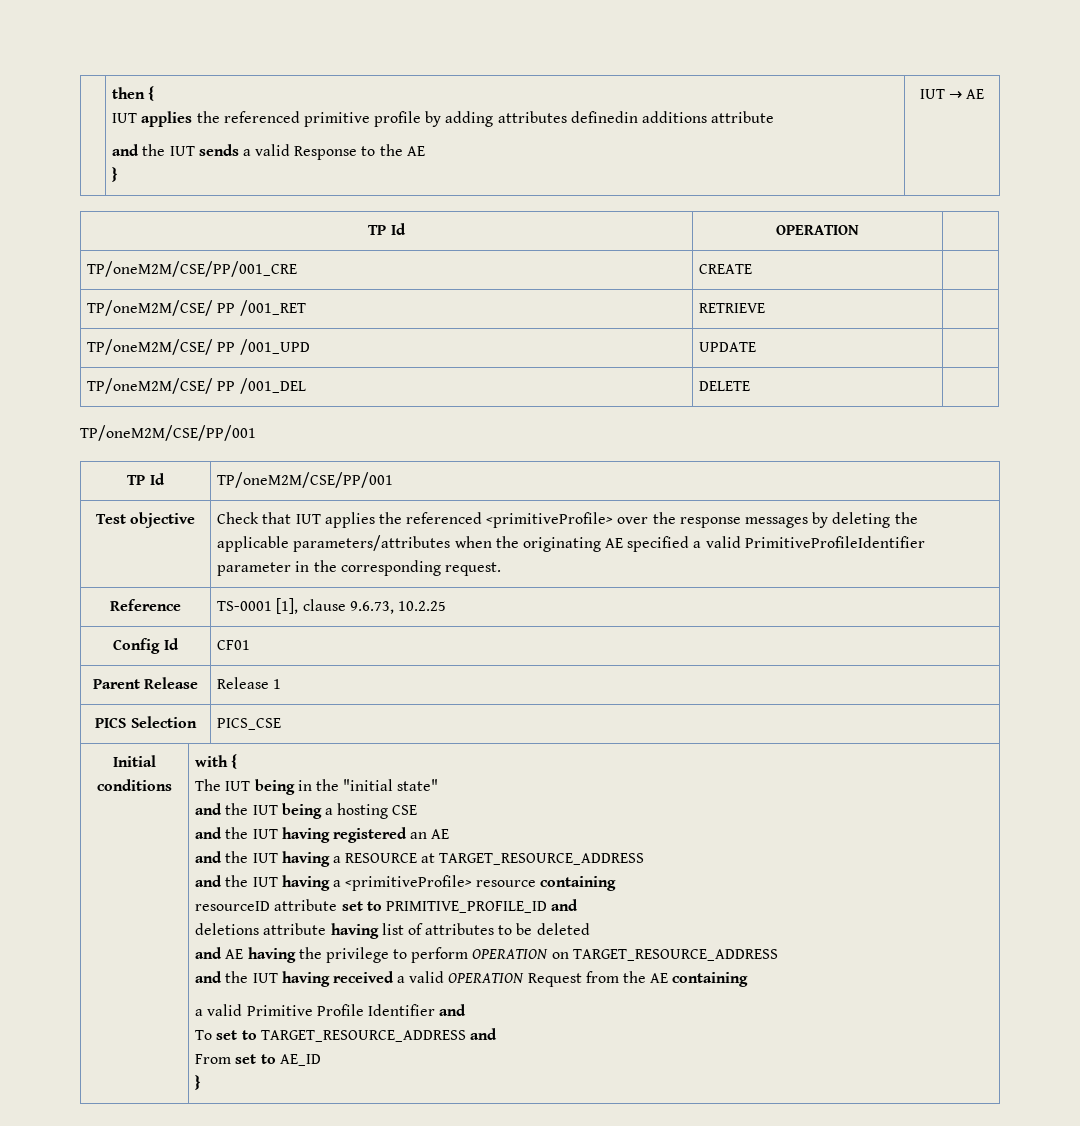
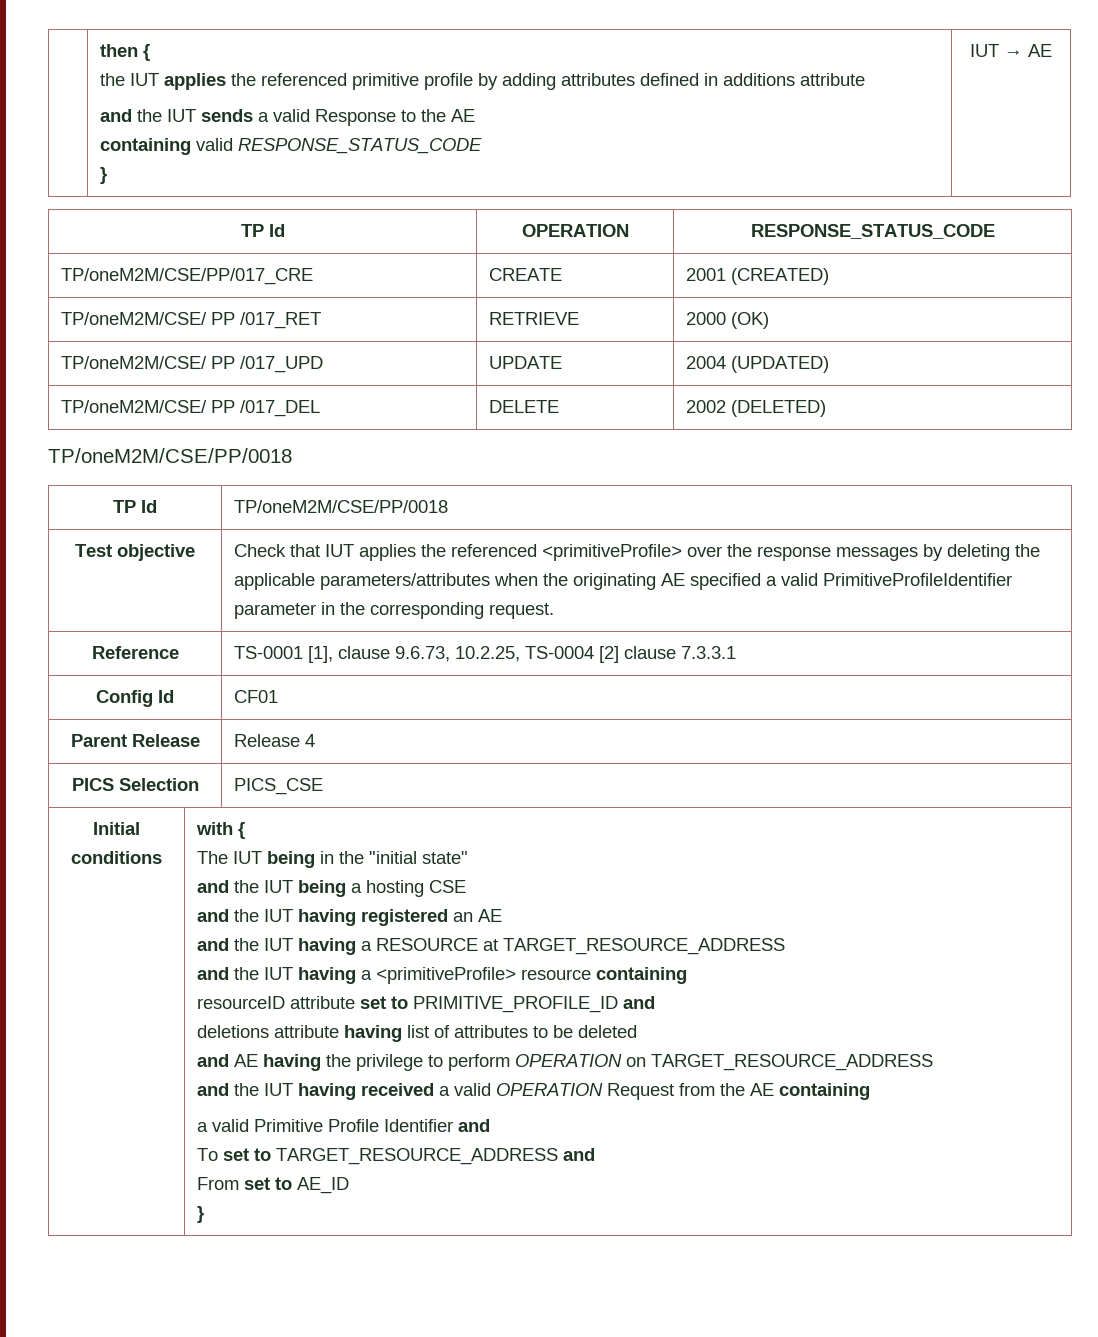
  | then {
- IUT applies the referenced primitive profile by adding attributes definedin additions attribute
+ the IUT applies the referenced primitive profile by adding attributes defined in additions attribute
  and the IUT sends a valid Response to the AE
+ containing valid RESPONSE_STATUS_CODE
- TP Id | OPERATION |
- TP/oneM2M/CSE/PP/001_CRE | CREATE |
- TP/oneM2M/CSE/ PP /001_RET | RETRIEVE |
- TP/oneM2M/CSE/ PP /001_UPD | UPDATE |
- TP/oneM2M/CSE/ PP /001_DEL | DELETE |
- TP/oneM2M/CSE/PP/001
- TP Id | TP/oneM2M/CSE/PP/001
+ TP Id | OPERATION | RESPONSE_STATUS_CODE
+ TP/oneM2M/CSE/PP/017_CRE | CREATE | 2001 (CREATED)
+ TP/oneM2M/CSE/ PP /017_RET | RETRIEVE | 2000 (OK)
+ TP/oneM2M/CSE/ PP /017_UPD | UPDATE | 2004 (UPDATED)
+ TP/oneM2M/CSE/ PP /017_DEL | DELETE | 2002 (DELETED)
+ TP/oneM2M/CSE/PP/0018
+ TP Id | TP/oneM2M/CSE/PP/0018
- Reference | TS-0001 [1], clause 9.6.73, 10.2.25
+ Reference | TS-0001 [1], clause 9.6.73, 10.2.25, TS-0004 [2] clause 7.3.3.1
- Parent Release | Release 1
+ Parent Release | Release 4

